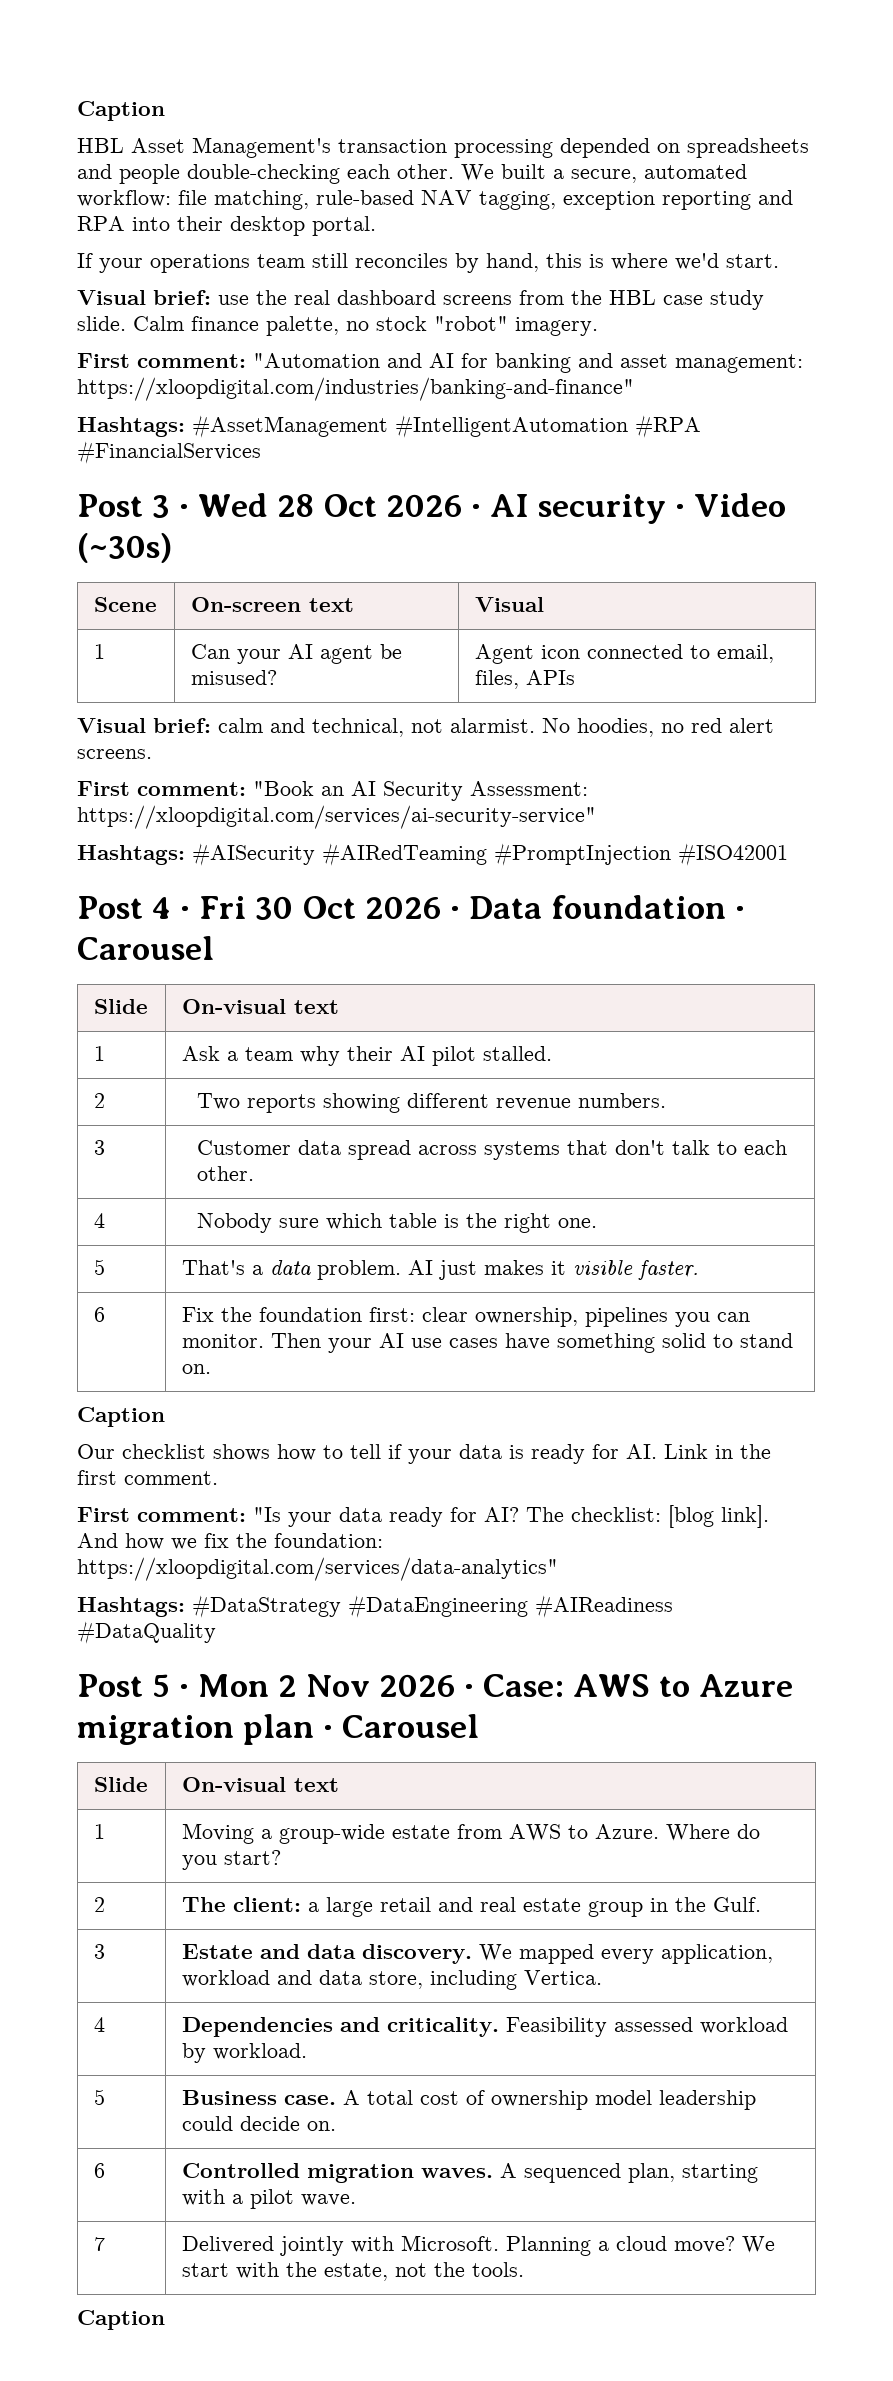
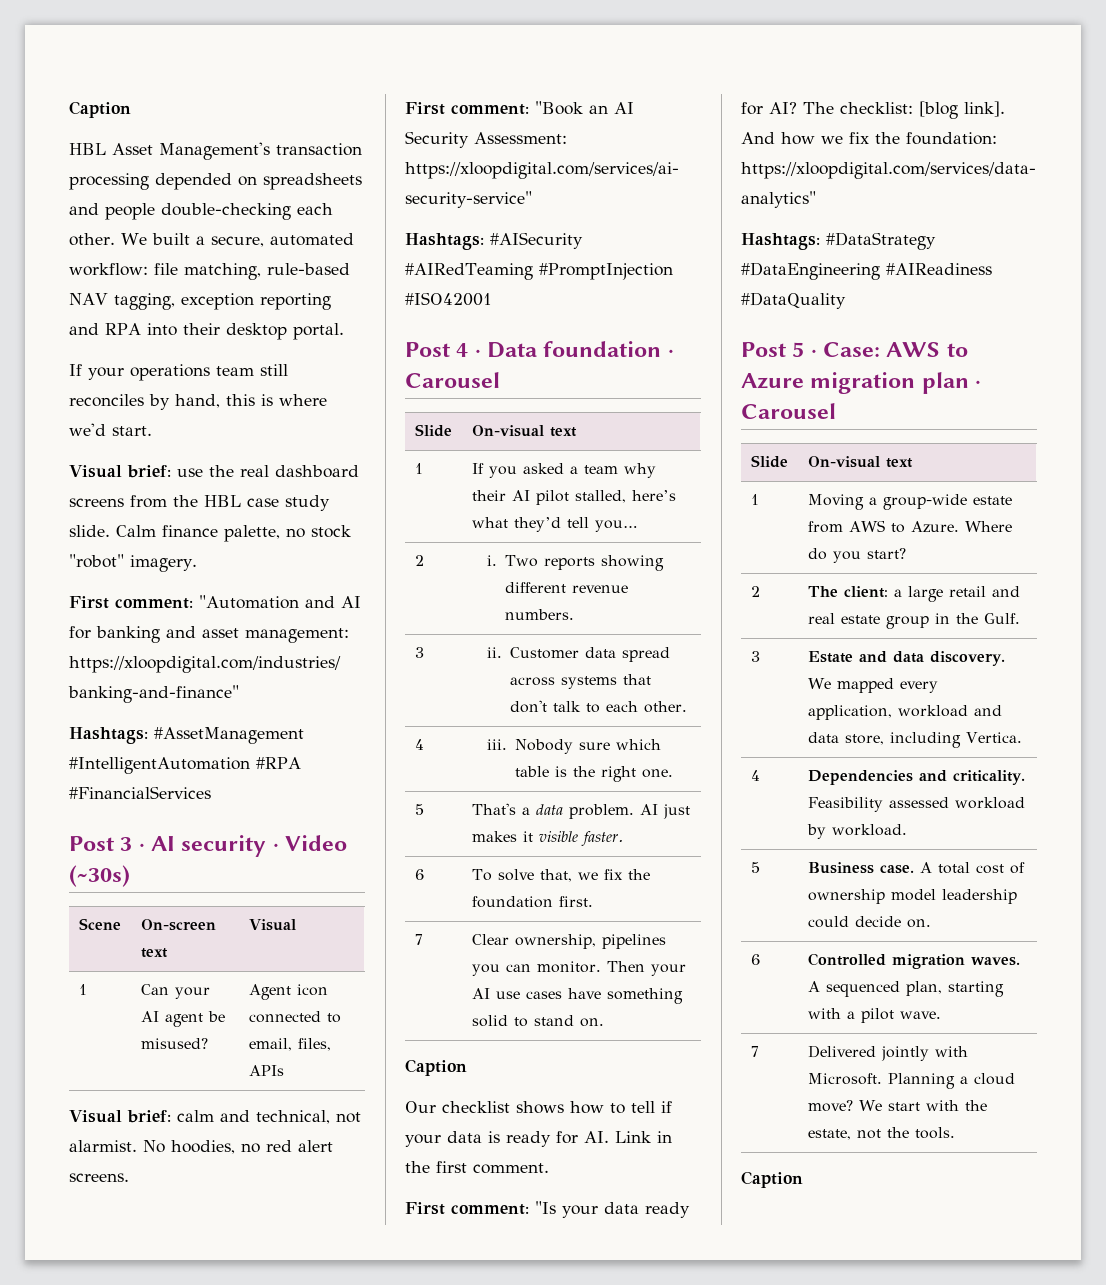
- Post 3 · Wed 28 Oct 2026 · AI security · Video (~30s)
+ Post 3 · AI security · Video (~30s)
- Post 4 · Fri 30 Oct 2026 · Data foundation · Carousel
+ Post 4 · Data foundation · Carousel
- 1 | Ask a team why their AI pilot stalled.
- 2 | Two reports showing different revenue numbers.
+ 1 | If you asked a team why their AI pilot stalled, here’s what they’d tell you…
+ 2 | i. Two reports showing different revenue numbers.
- 3 | Customer data spread across systems that don't talk to each other.
+ 3 | ii. Customer data spread across systems that don't talk to each other.
- 4 | Nobody sure which table is the right one.
+ 4 | iii. Nobody sure which table is the right one.
- 6 | Fix the foundation first: clear ownership, pipelines you can monitor. Then your AI use cases have something solid to stand on.
+ 6 | To solve that, we fix the foundation first.
+ 7 | Clear ownership, pipelines you can monitor. Then your AI use cases have something solid to stand on.
- Post 5 · Mon 2 Nov 2026 · Case: AWS to Azure migration plan · Carousel
+ Post 5 · Case: AWS to Azure migration plan · Carousel

